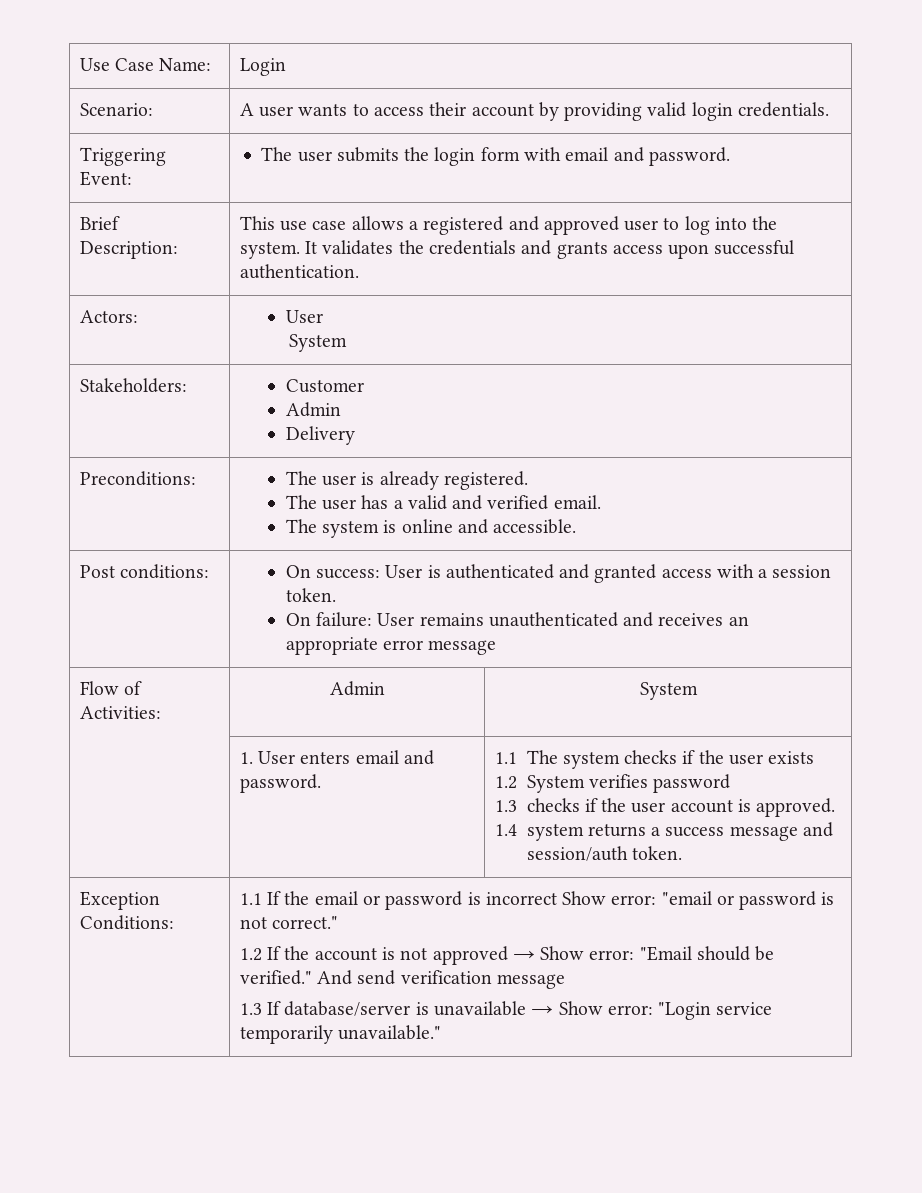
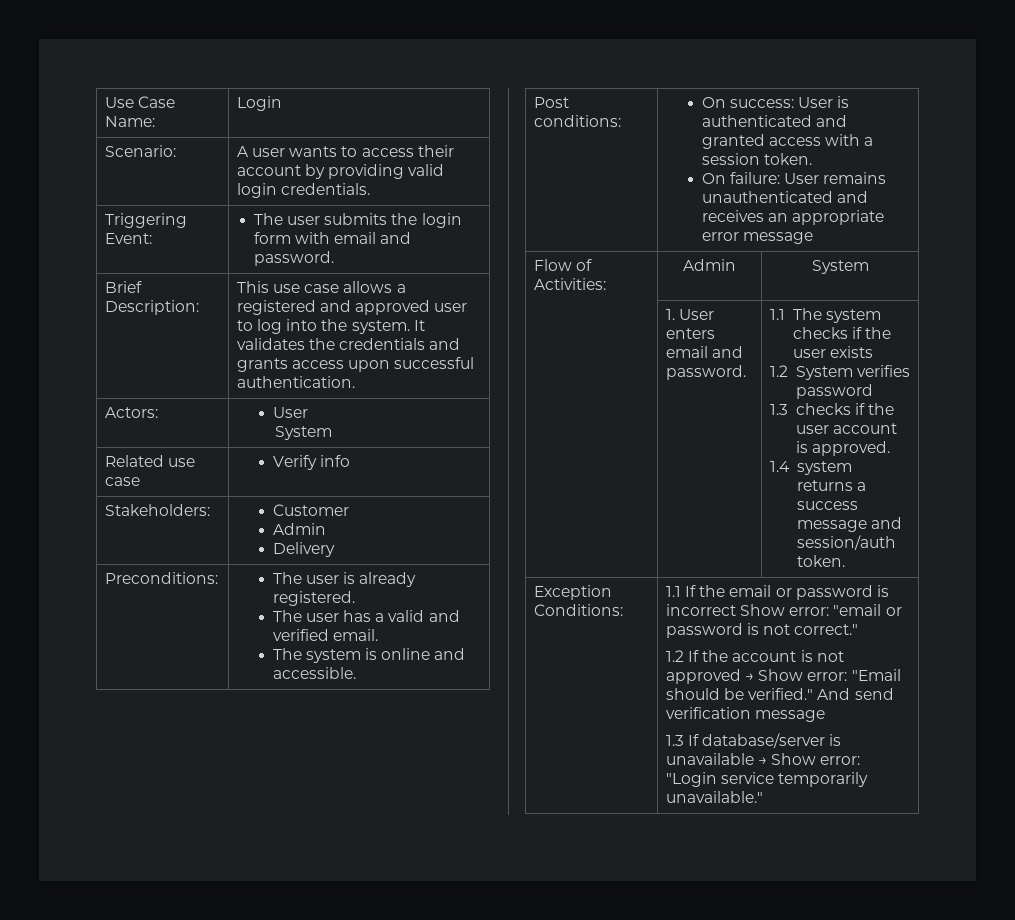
+ Related use case | Verify info

